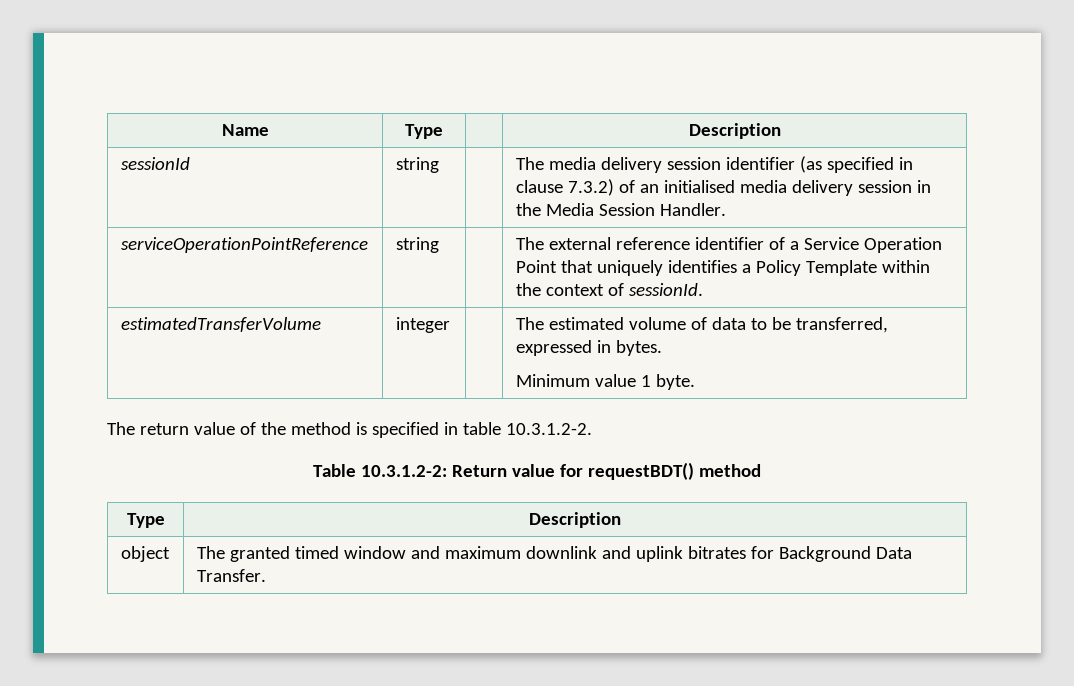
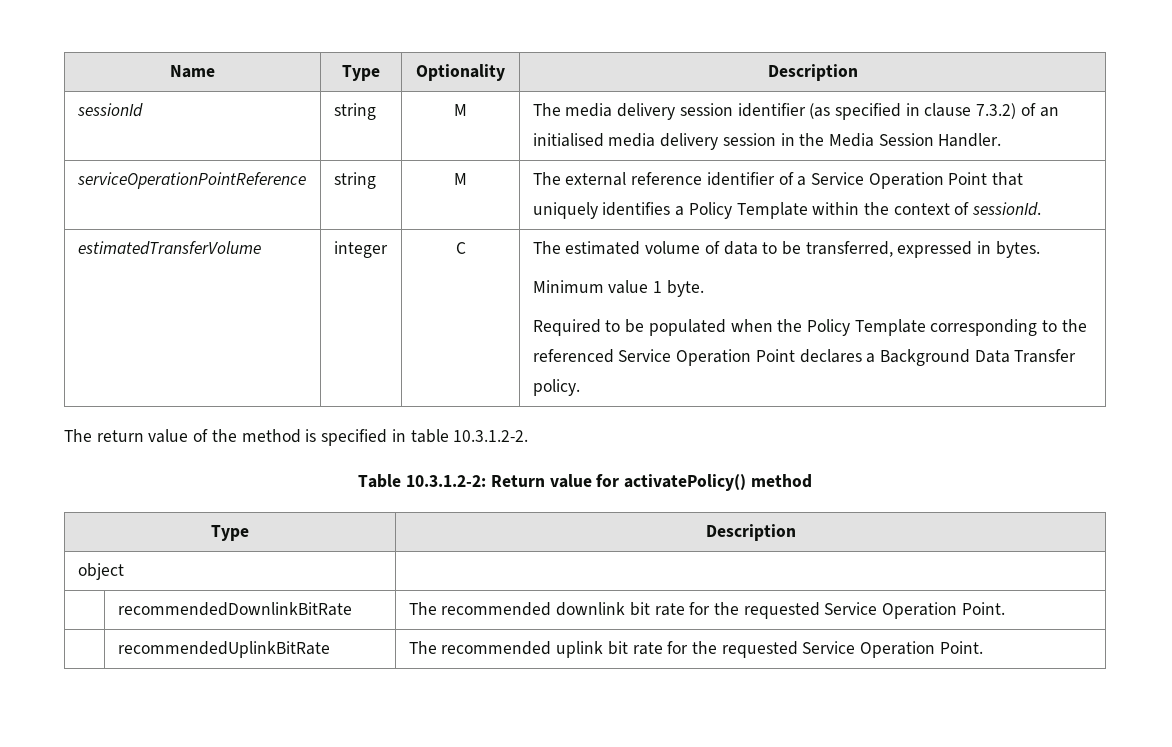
- Name | Type | | Description
+ Name | Type | Optionality | Description
- sessionId | string | | The media delivery session identifier (as specified in clause 7.3.2) of an initialised media delivery session in the Media Session Handler.
+ sessionId | string | M | The media delivery session identifier (as specified in clause 7.3.2) of an initialised media delivery session in the Media Session Handler.
- serviceOperationPointReference | string | | The external reference identifier of a Service Operation Point that uniquely identifies a Policy Template within the context of sessionId.
+ serviceOperationPointReference | string | M | The external reference identifier of a Service Operation Point that uniquely identifies a Policy Template within the context of sessionId.
- estimatedTransferVolume | integer | | The estimated volume of data to be transferred, expressed in bytes.
+ estimatedTransferVolume | integer | C | The estimated volume of data to be transferred, expressed in bytes.
  Minimum value 1 byte.
+ Required to be populated when the Policy Template corresponding to the referenced Service Operation Point declares a Background Data Transfer policy.
- Table 10.3.1.2-2: Return value for requestBDT() method
+ Table 10.3.1.2-2: Return value for activatePolicy() method
- object | The granted timed window and maximum downlink and uplink bitrates for Background Data Transfer.
+ object |
+ | recommendedDownlinkBitRate | The recommended downlink bit rate for the requested Service Operation Point.
+ | recommendedUplinkBitRate | The recommended uplink bit rate for the requested Service Operation Point.

